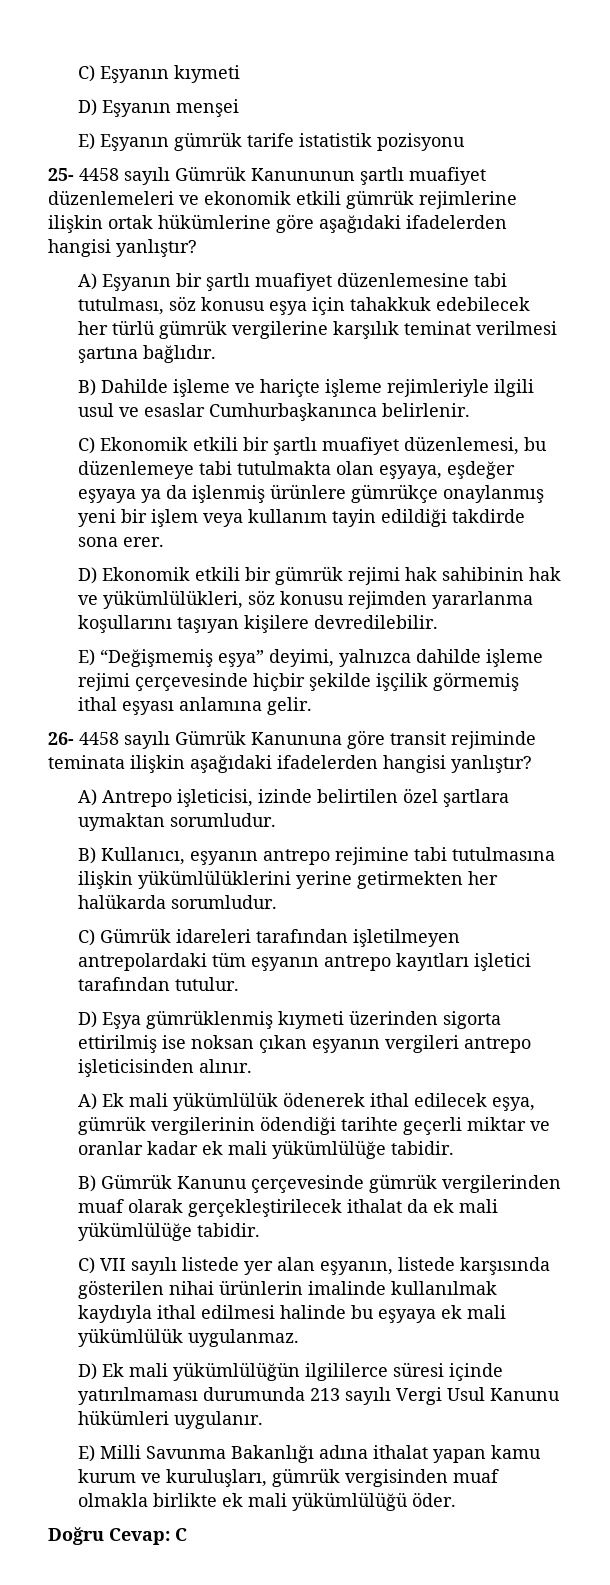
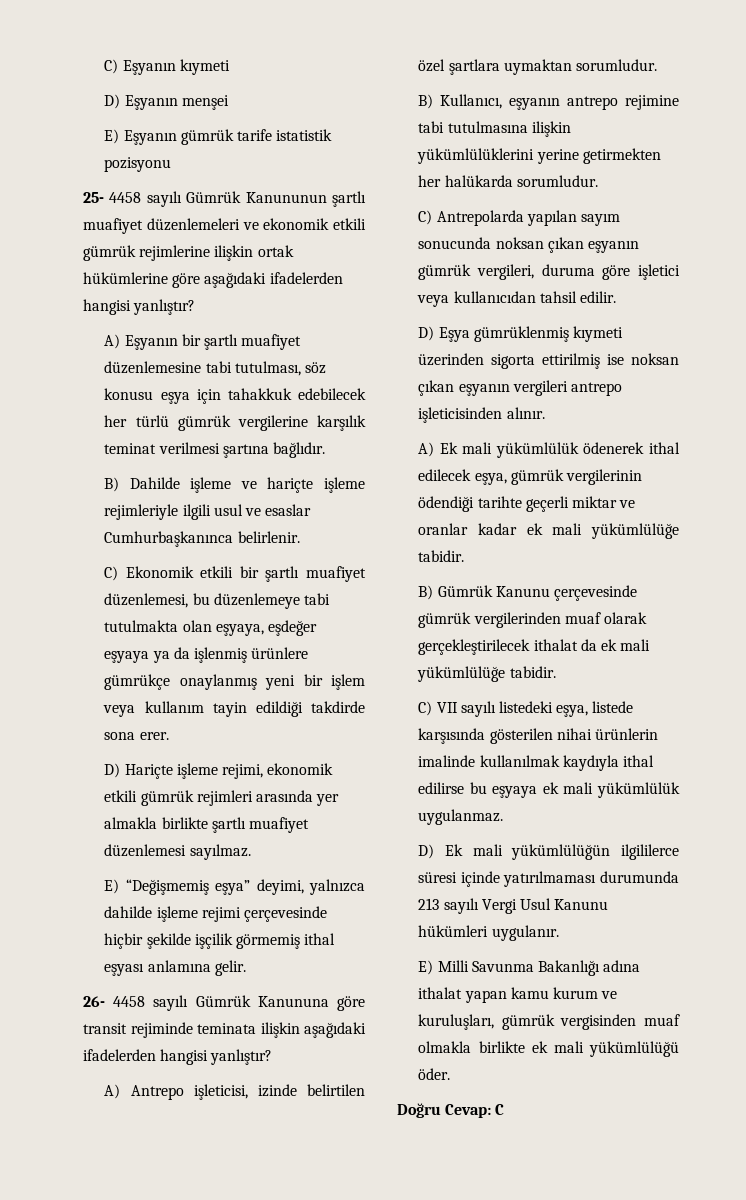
- D) Ekonomik etkili bir gümrük rejimi hak sahibinin hak ve yükümlülükleri, söz konusu rejimden yararlanma koşullarını taşıyan kişilere devredilebilir.
+ D) Hariçte işleme rejimi, ekonomik etkili gümrük rejimleri arasında yer almakla birlikte şartlı muafiyet düzenlemesi sayılmaz.
- C) Gümrük idareleri tarafından işletilmeyen antrepolardaki tüm eşyanın antrepo kayıtları işletici tarafından tutulur.
+ C) Antrepolarda yapılan sayım sonucunda noksan çıkan eşyanın gümrük vergileri, duruma göre işletici veya kullanıcıdan tahsil edilir.
- C) VII sayılı listede yer alan eşyanın, listede karşısında gösterilen nihai ürünlerin imalinde kullanılmak kaydıyla ithal edilmesi halinde bu eşyaya ek mali yükümlülük uygulanmaz.
+ C) VII sayılı listedeki eşya, listede karşısında gösterilen nihai ürünlerin imalinde kullanılmak kaydıyla ithal edilirse bu eşyaya ek mali yükümlülük uygulanmaz.

